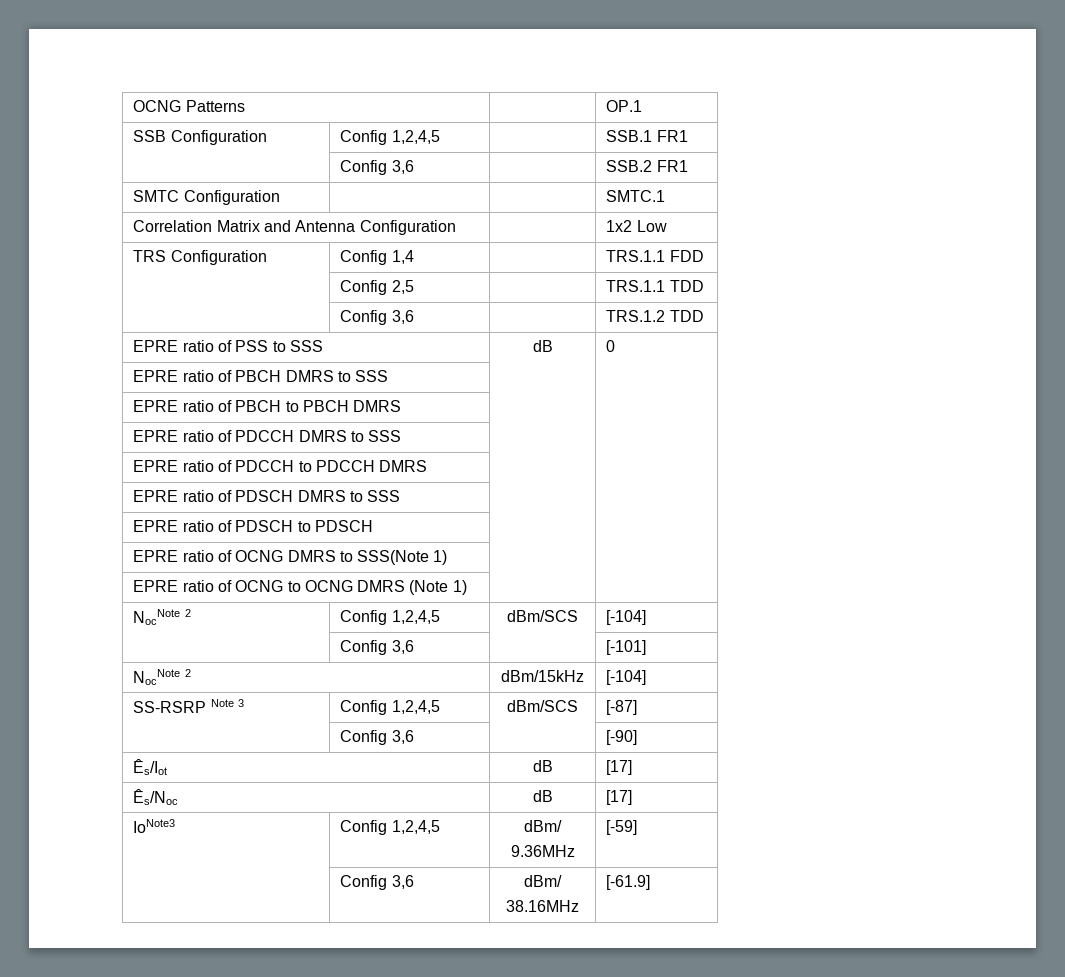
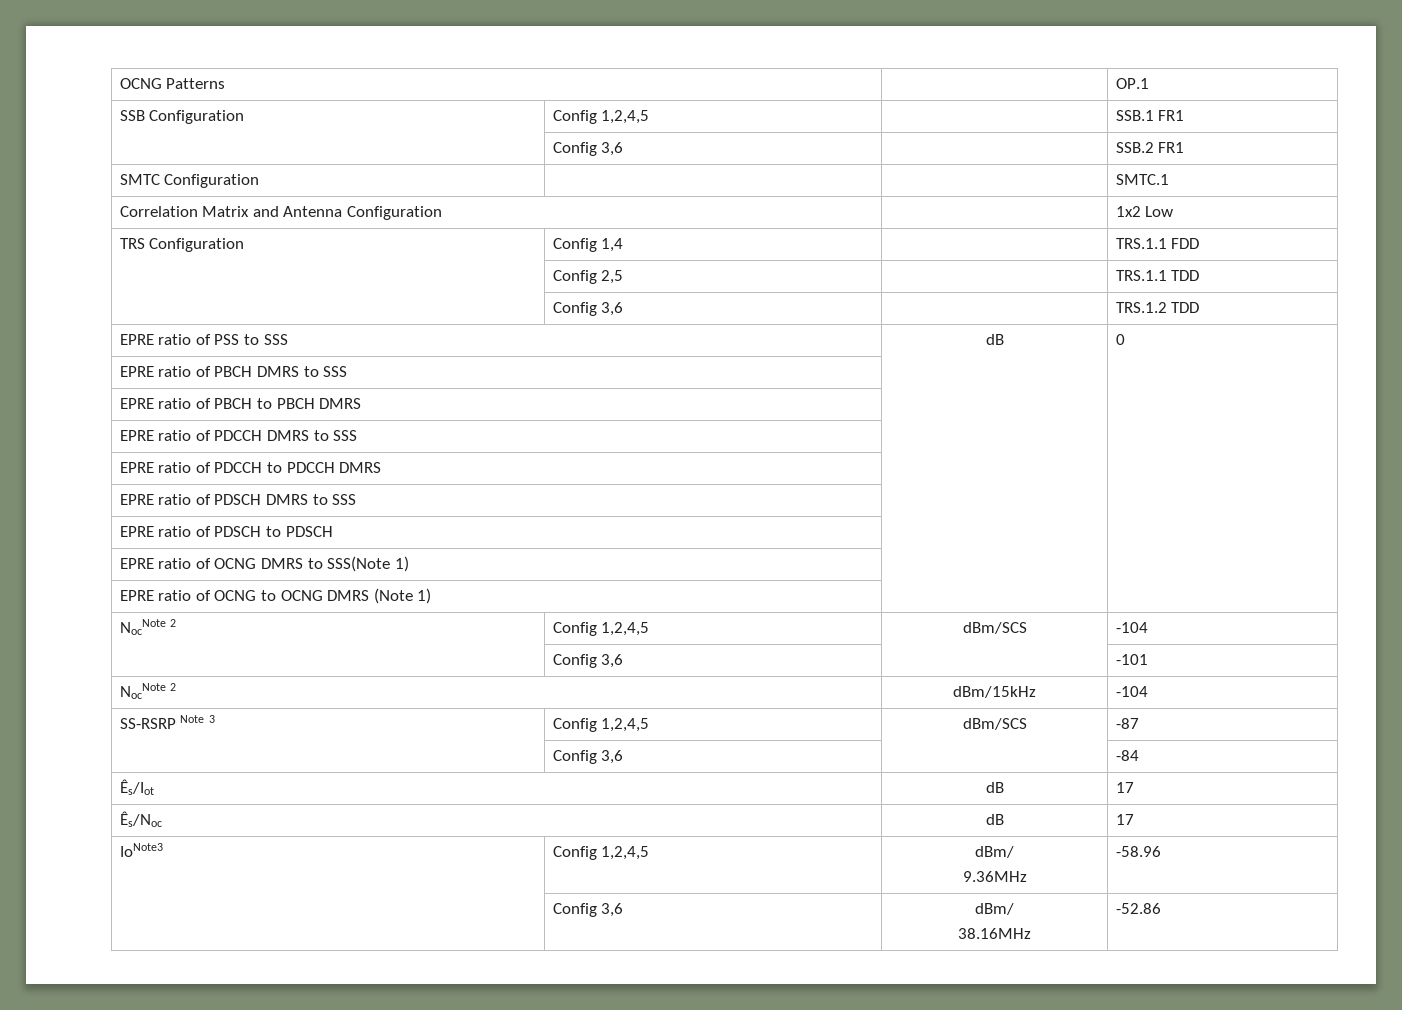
- NocNote 2 | Config 1,2,4,5 | dBm/SCS | [-104]
- | Config 3,6 | | [-101]
+ NocNote 2 | Config 1,2,4,5 | dBm/SCS | -104
+ | Config 3,6 | | -101
- NocNote 2 | dBm/15kHz | [-104]
+ NocNote 2 | dBm/15kHz | -104
- SS-RSRP Note 3 | Config 1,2,4,5 | dBm/SCS | [-87]
- | Config 3,6 | | [-90]
+ SS-RSRP Note 3 | Config 1,2,4,5 | dBm/SCS | -87
+ | Config 3,6 | | -84
- Ês/Iot | dB | [17]
+ Ês/Iot | dB | 17
- Ês/Noc | dB | [17]
+ Ês/Noc | dB | 17
  IoNote3 | Config 1,2,4,5 | dBm/
- 9.36MHz | [-59]
+ 9.36MHz | -58.96
  | Config 3,6 | dBm/
- 38.16MHz | [-61.9]
+ 38.16MHz | -52.86

